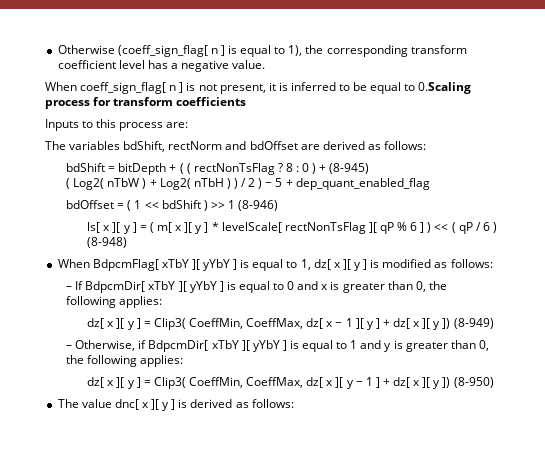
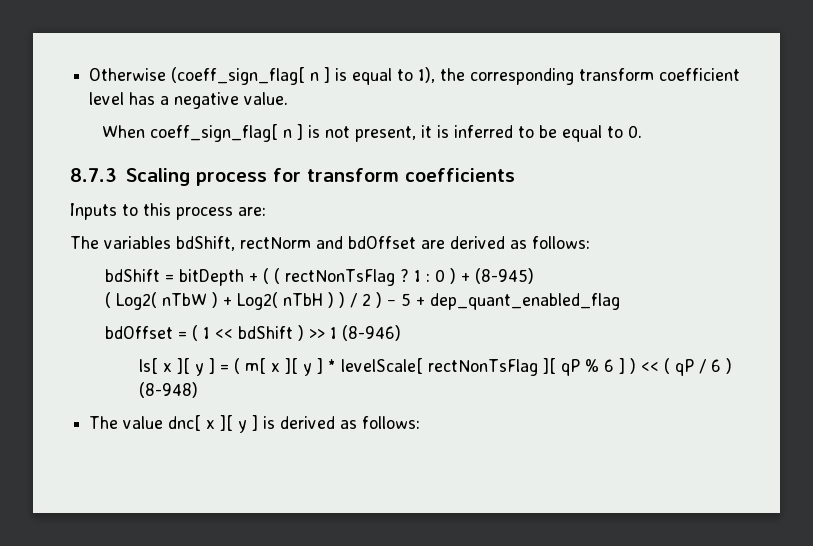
- When coeff_sign_flag[ n ] is not present, it is inferred to be equal to 0.Scaling process for transform coefficients
+ When coeff_sign_flag[ n ] is not present, it is inferred to be equal to 0.
+ 8.7.3 Scaling process for transform coefficients
- 8 : 0 ) + (8-945)
+ 1 : 0 ) + (8-945)
- When BdpcmFlag[ xTbY ][ yYbY ] is equal to 1, dz[ x ][ y ] is modified as follows:
- – If BdpcmDir[ xTbY ][ yYbY ] is equal to 0 and x is greater than 0, the following applies:
- dz[ x ][ y ] = Clip3( CoeffMin, CoeffMax, dz[ x − 1 ][ y ] + dz[ x ][ y ]) (8-949)
- – Otherwise, if BdpcmDir[ xTbY ][ yYbY ] is equal to 1 and y is greater than 0, the following applies:
- dz[ x ][ y ] = Clip3( CoeffMin, CoeffMax, dz[ x ][ y − 1 ] + dz[ x ][ y ]) (8-950)

